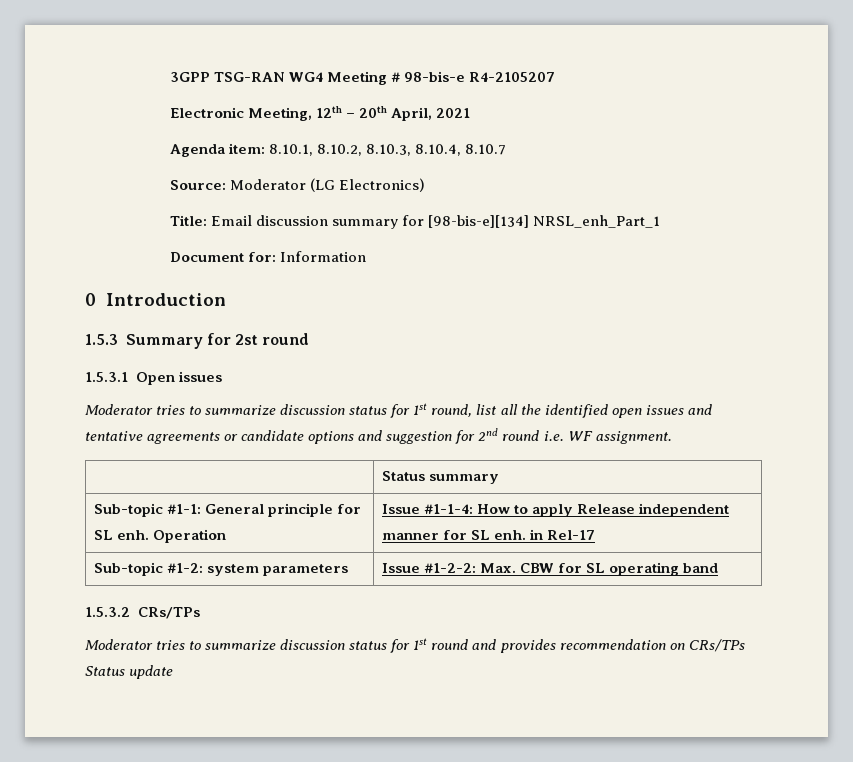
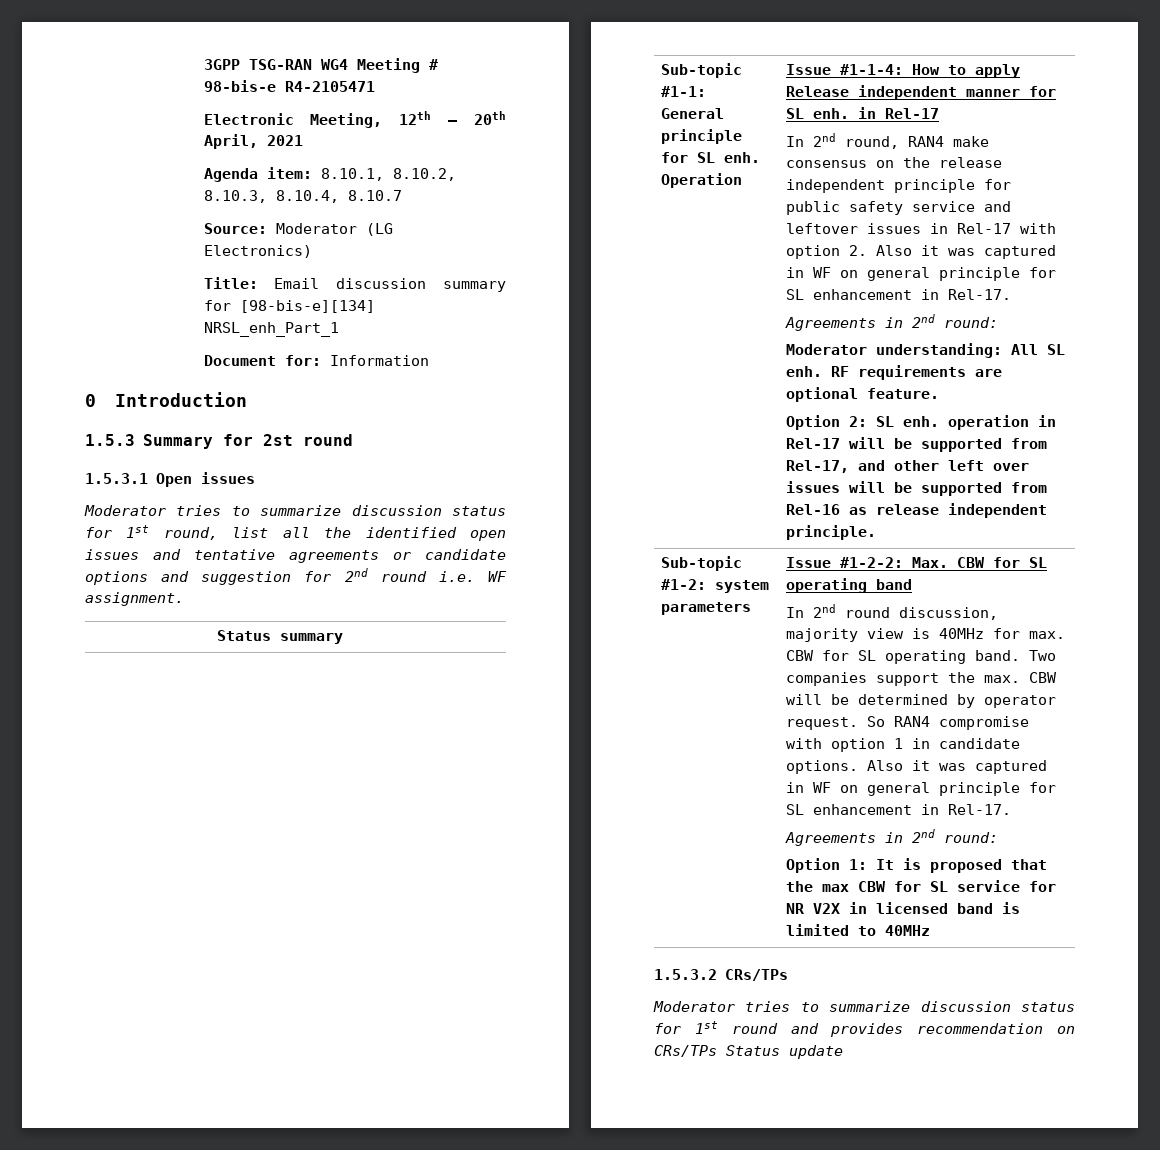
- 3GPP TSG-RAN WG4 Meeting # 98-bis-e R4-2105207
+ 3GPP TSG-RAN WG4 Meeting # 98-bis-e R4-2105471
+ In 2nd round, RAN4 make consensus on the release independent principle for public safety service and leftover issues in Rel-17 with option 2. Also it was captured in WF on general principle for SL enhancement in Rel-17.
+ Agreements in 2nd round:
+ Moderator understanding: All SL enh. RF requirements are optional feature.
+ Option 2: SL enh. operation in Rel-17 will be supported from Rel-17, and other left over issues will be supported from Rel-16 as release independent principle.
+ In 2nd round discussion, majority view is 40MHz for max. CBW for SL operating band. Two companies support the max. CBW will be determined by operator request. So RAN4 compromise with option 1 in candidate options. Also it was captured in WF on general principle for SL enhancement in Rel-17.
+ Agreements in 2nd round:
+ Option 1: It is proposed that the max CBW for SL service for NR V2X in licensed band is limited to 40MHz

